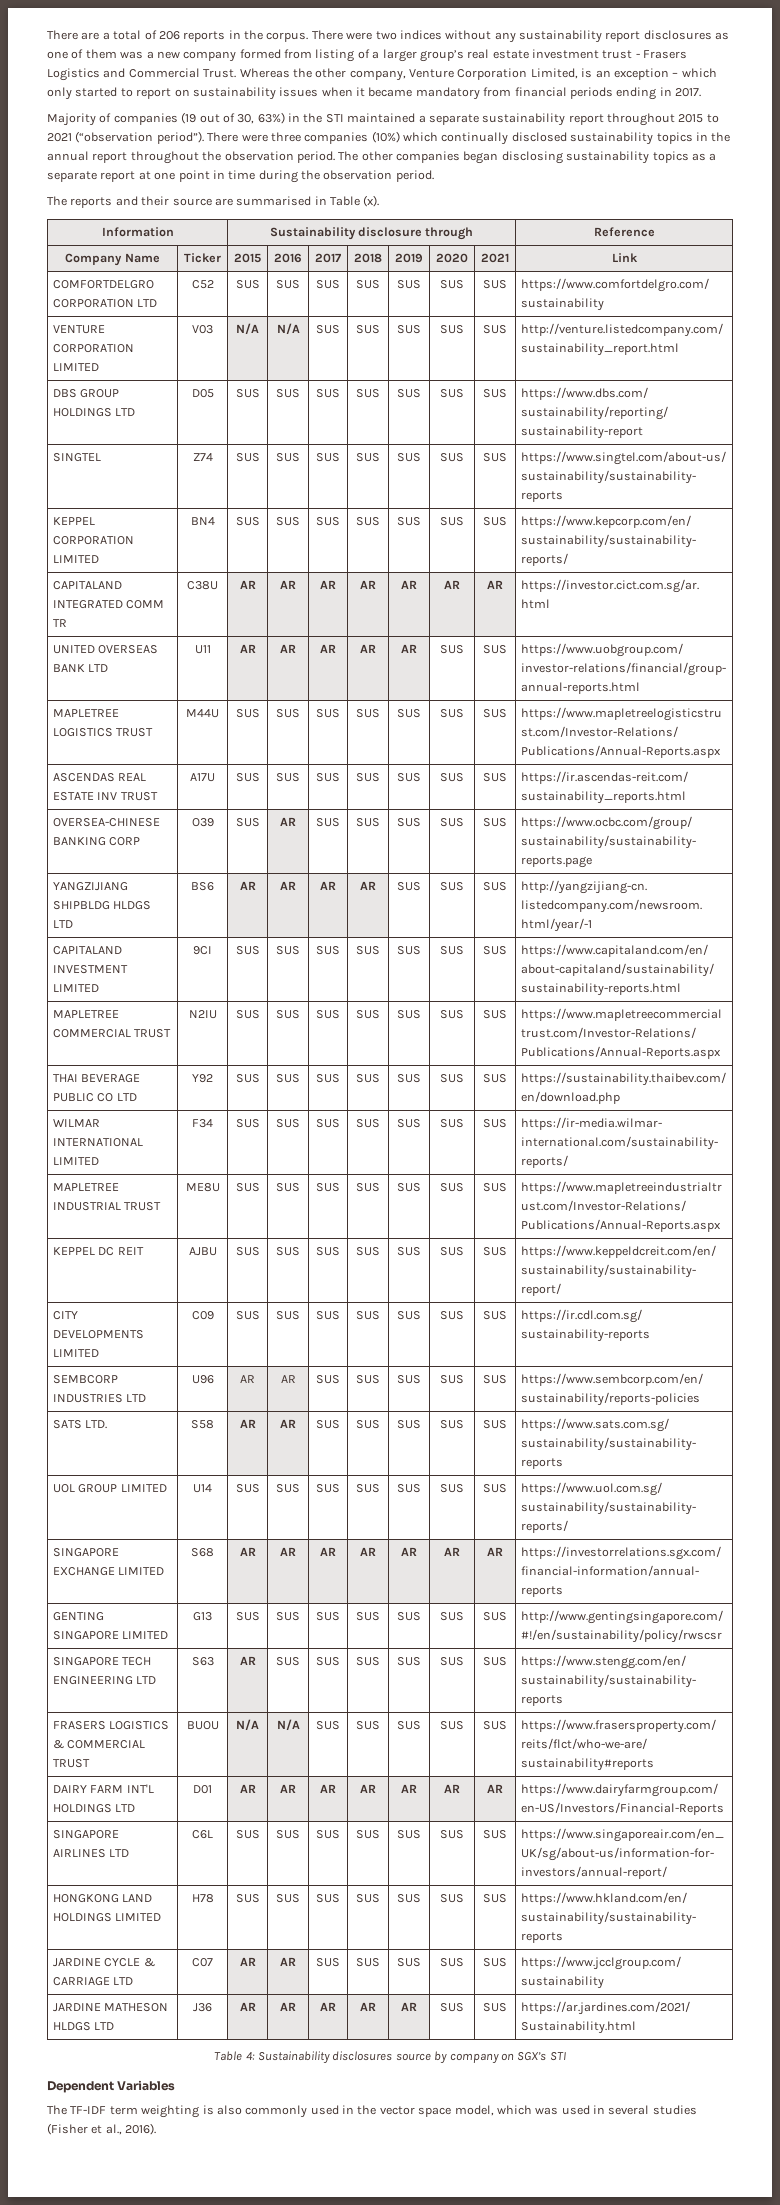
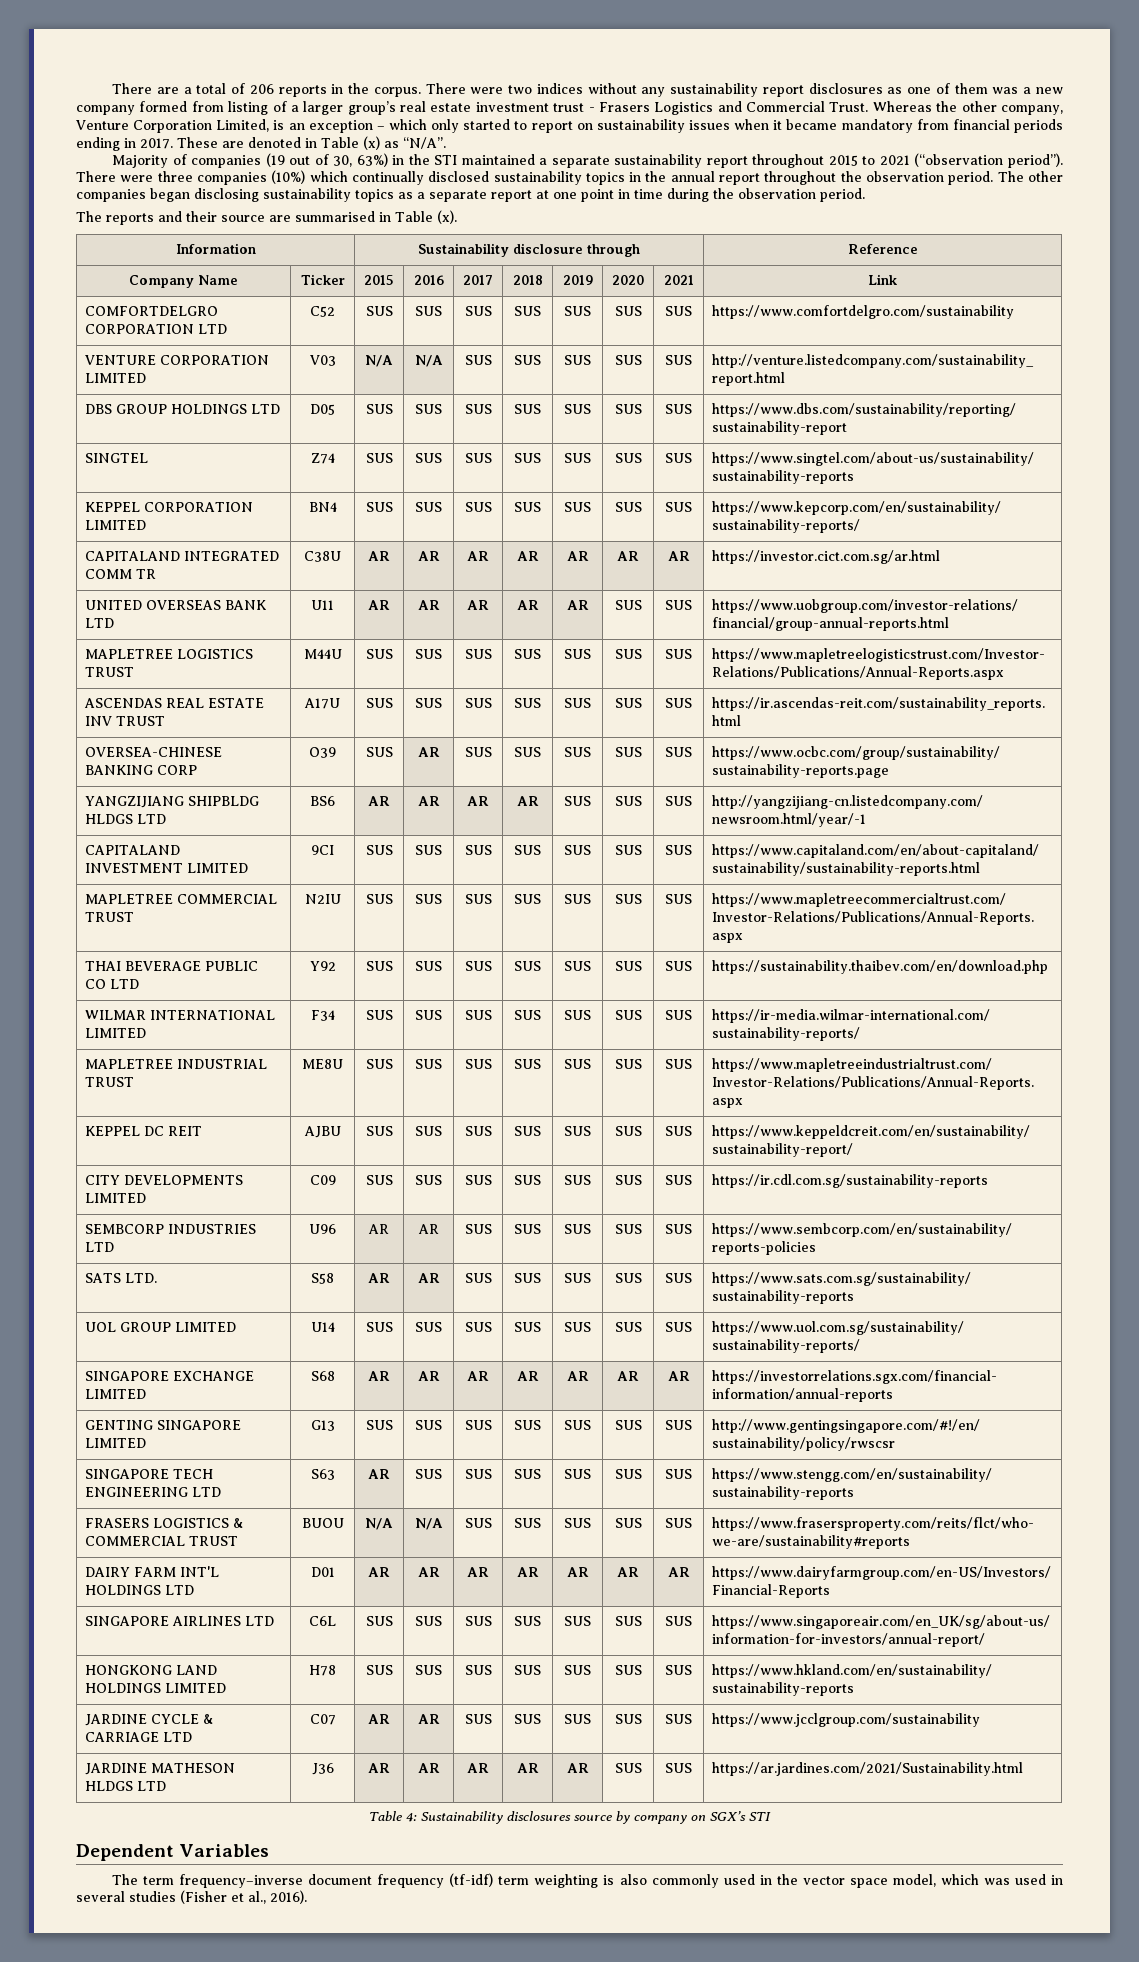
+ These are denoted in Table (x) as “N/A”.
- The TF-IDF term weighting is also commonly used in the vector space model, which was used in several studies (Fisher et al., 2016).
+ The term frequency–inverse document frequency (tf-idf) term weighting is also commonly used in the vector space model, which was used in several studies (Fisher et al., 2016).

